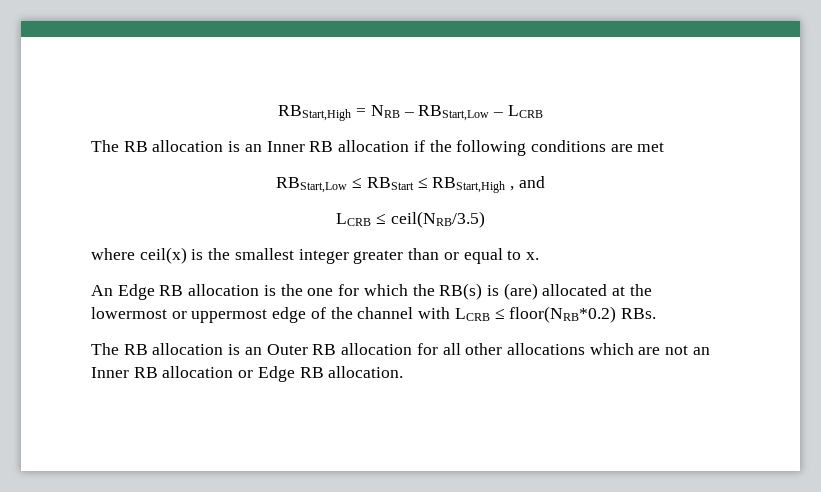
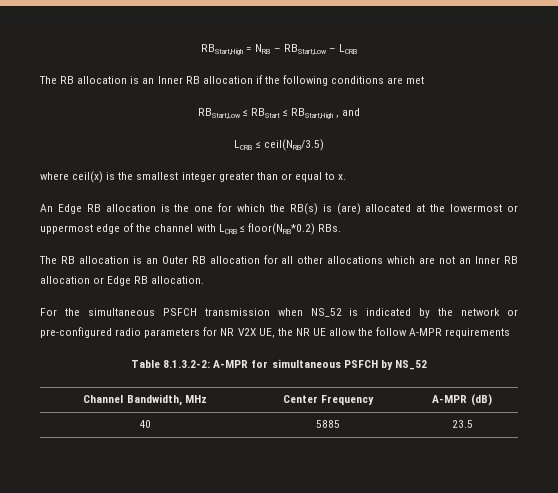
+ For the simultaneous PSFCH transmission when NS_52 is indicated by the network or pre-configured radio parameters for NR V2X UE, the NR UE allow the follow A-MPR requirements
+ Table 8.1.3.2-2: A-MPR for simultaneous PSFCH by NS_52
+ Channel Bandwidth, MHz | Center Frequency | A-MPR (dB)
+ 40 | 5885 | 23.5

